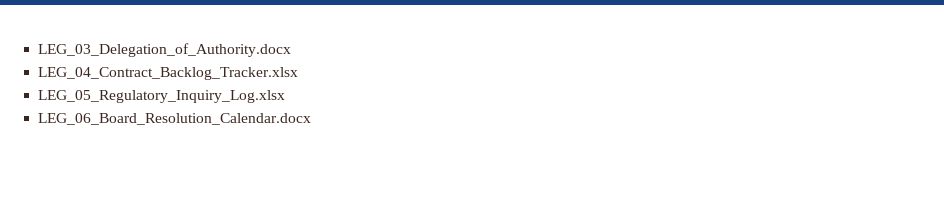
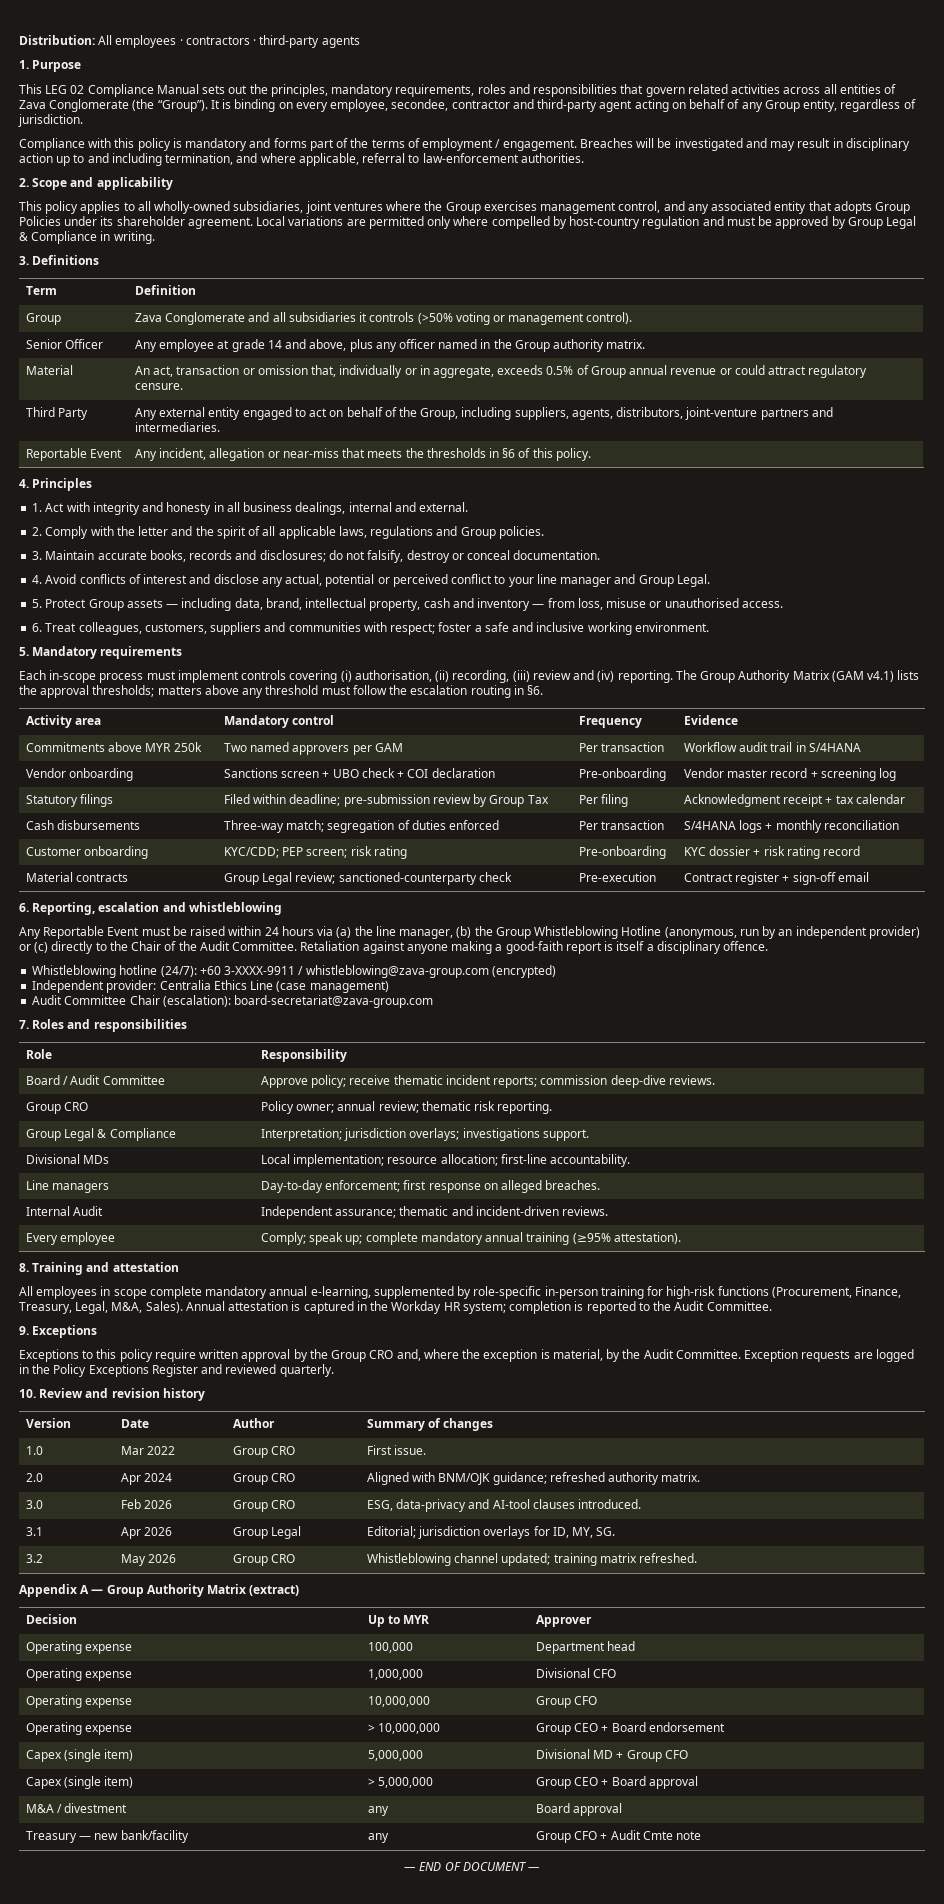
- LEG_03_Delegation_of_Authority.docx
- LEG_04_Contract_Backlog_Tracker.xlsx
- LEG_05_Regulatory_Inquiry_Log.xlsx
- LEG_06_Board_Resolution_Calendar.docx
+ Distribution: All employees · contractors · third-party agents
+ 1. Purpose
+ This LEG 02 Compliance Manual sets out the principles, mandatory requirements, roles and responsibilities that govern related activities across all entities of Zava Conglomerate (the “Group”). It is binding on every employee, secondee, contractor and third-party agent acting on behalf of any Group entity, regardless of jurisdiction.
+ Compliance with this policy is mandatory and forms part of the terms of employment / engagement. Breaches will be investigated and may result in disciplinary action up to and including termination, and where applicable, referral to law-enforcement authorities.
+ 2. Scope and applicability
+ This policy applies to all wholly-owned subsidiaries, joint ventures where the Group exercises management control, and any associated entity that adopts Group Policies under its shareholder agreement. Local variations are permitted only where compelled by host-country regulation and must be approved by Group Legal & Compliance in writing.
+ 3. Definitions
+ Term | Definition
+ Group | Zava Conglomerate and all subsidiaries it controls (>50% voting or management control).
+ Senior Officer | Any employee at grade 14 and above, plus any officer named in the Group authority matrix.
+ Material | An act, transaction or omission that, individually or in aggregate, exceeds 0.5% of Group annual revenue or could attract regulatory censure.
+ Third Party | Any external entity engaged to act on behalf of the Group, including suppliers, agents, distributors, joint-venture partners and intermediaries.
+ Reportable Event | Any incident, allegation or near-miss that meets the thresholds in §6 of this policy.
+ 4. Principles
+ 1. Act with integrity and honesty in all business dealings, internal and external.
+ 2. Comply with the letter and the spirit of all applicable laws, regulations and Group policies.
+ 3. Maintain accurate books, records and disclosures; do not falsify, destroy or conceal documentation.
+ 4. Avoid conflicts of interest and disclose any actual, potential or perceived conflict to your line manager and Group Legal.
+ 5. Protect Group assets — including data, brand, intellectual property, cash and inventory — from loss, misuse or unauthorised access.
+ 6. Treat colleagues, customers, suppliers and communities with respect; foster a safe and inclusive working environment.
+ 5. Mandatory requirements
+ Each in-scope process must implement controls covering (i) authorisation, (ii) recording, (iii) review and (iv) reporting. The Group Authority Matrix (GAM v4.1) lists the approval thresholds; matters above any threshold must follow the escalation routing in §6.
+ Activity area | Mandatory control | Frequency | Evidence
+ Commitments above MYR 250k | Two named approvers per GAM | Per transaction | Workflow audit trail in S/4HANA
+ Vendor onboarding | Sanctions screen + UBO check + COI declaration | Pre-onboarding | Vendor master record + screening log
+ Statutory filings | Filed within deadline; pre-submission review by Group Tax | Per filing | Acknowledgment receipt + tax calendar
+ Cash disbursements | Three-way match; segregation of duties enforced | Per transaction | S/4HANA logs + monthly reconciliation
+ Customer onboarding | KYC/CDD; PEP screen; risk rating | Pre-onboarding | KYC dossier + risk rating record
+ Material contracts | Group Legal review; sanctioned-counterparty check | Pre-execution | Contract register + sign-off email
+ 6. Reporting, escalation and whistleblowing
+ Any Reportable Event must be raised within 24 hours via (a) the line manager, (b) the Group Whistleblowing Hotline (anonymous, run by an independent provider) or (c) directly to the Chair of the Audit Committee. Retaliation against anyone making a good-faith report is itself a disciplinary offence.
+ Whistleblowing hotline (24/7): +60 3-XXXX-9911 / whistleblowing@zava-group.com (encrypted)
+ Independent provider: Centralia Ethics Line (case management)
+ Audit Committee Chair (escalation): board-secretariat@zava-group.com
+ 7. Roles and responsibilities
+ Role | Responsibility
+ Board / Audit Committee | Approve policy; receive thematic incident reports; commission deep-dive reviews.
+ Group CRO | Policy owner; annual review; thematic risk reporting.
+ Group Legal & Compliance | Interpretation; jurisdiction overlays; investigations support.
+ Divisional MDs | Local implementation; resource allocation; first-line accountability.
+ Line managers | Day-to-day enforcement; first response on alleged breaches.
+ Internal Audit | Independent assurance; thematic and incident-driven reviews.
+ Every employee | Comply; speak up; complete mandatory annual training (≥95% attestation).
+ 8. Training and attestation
+ All employees in scope complete mandatory annual e-learning, supplemented by role-specific in-person training for high-risk functions (Procurement, Finance, Treasury, Legal, M&A, Sales). Annual attestation is captured in the Workday HR system; completion is reported to the Audit Committee.
+ 9. Exceptions
+ Exceptions to this policy require written approval by the Group CRO and, where the exception is material, by the Audit Committee. Exception requests are logged in the Policy Exceptions Register and reviewed quarterly.
+ 10. Review and revision history
+ Version | Date | Author | Summary of changes
+ 1.0 | Mar 2022 | Group CRO | First issue.
+ 2.0 | Apr 2024 | Group CRO | Aligned with BNM/OJK guidance; refreshed authority matrix.
+ 3.0 | Feb 2026 | Group CRO | ESG, data-privacy and AI-tool clauses introduced.
+ 3.1 | Apr 2026 | Group Legal | Editorial; jurisdiction overlays for ID, MY, SG.
+ 3.2 | May 2026 | Group CRO | Whistleblowing channel updated; training matrix refreshed.
+ Appendix A — Group Authority Matrix (extract)
+ Decision | Up to MYR | Approver
+ Operating expense | 100,000 | Department head
+ Operating expense | 1,000,000 | Divisional CFO
+ Operating expense | 10,000,000 | Group CFO
+ Operating expense | > 10,000,000 | Group CEO + Board endorsement
+ Capex (single item) | 5,000,000 | Divisional MD + Group CFO
+ Capex (single item) | > 5,000,000 | Group CEO + Board approval
+ M&A / divestment | any | Board approval
+ Treasury — new bank/facility | any | Group CFO + Audit Cmte note
+ — END OF DOCUMENT —

